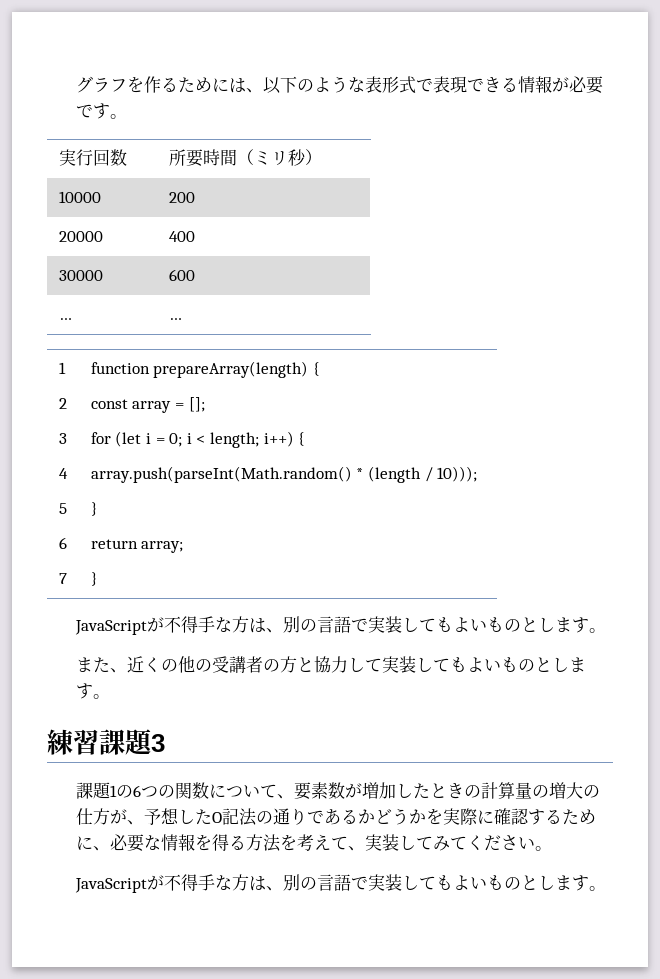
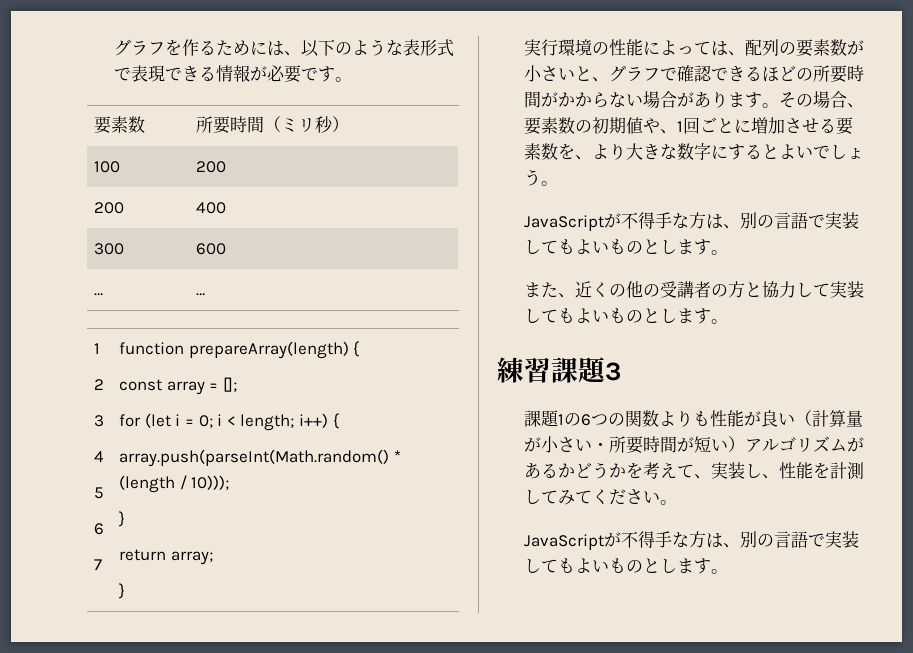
- 実行回数 | 所要時間（ミリ秒）
+ 要素数 | 所要時間（ミリ秒）
- 10000 | 200
+ 100 | 200
- 20000 | 400
+ 200 | 400
- 30000 | 600
+ 300 | 600
+ 実行環境の性能によっては、配列の要素数が小さいと、グラフで確認できるほどの所要時間がかからない場合があります。その場合、要素数の初期値や、1回ごとに増加させる要素数を、より大きな数字にするとよいでしょう。
- 課題1の6つの関数について、要素数が増加したときの計算量の増大の仕方が、予想したO記法の通りであるかどうかを実際に確認するために、必要な情報を得る方法を考えて、実装してみてください。
+ 課題1の6つの関数よりも性能が良い（計算量が小さい・所要時間が短い）アルゴリズムがあるかどうかを考えて、実装し、性能を計測してみてください。

